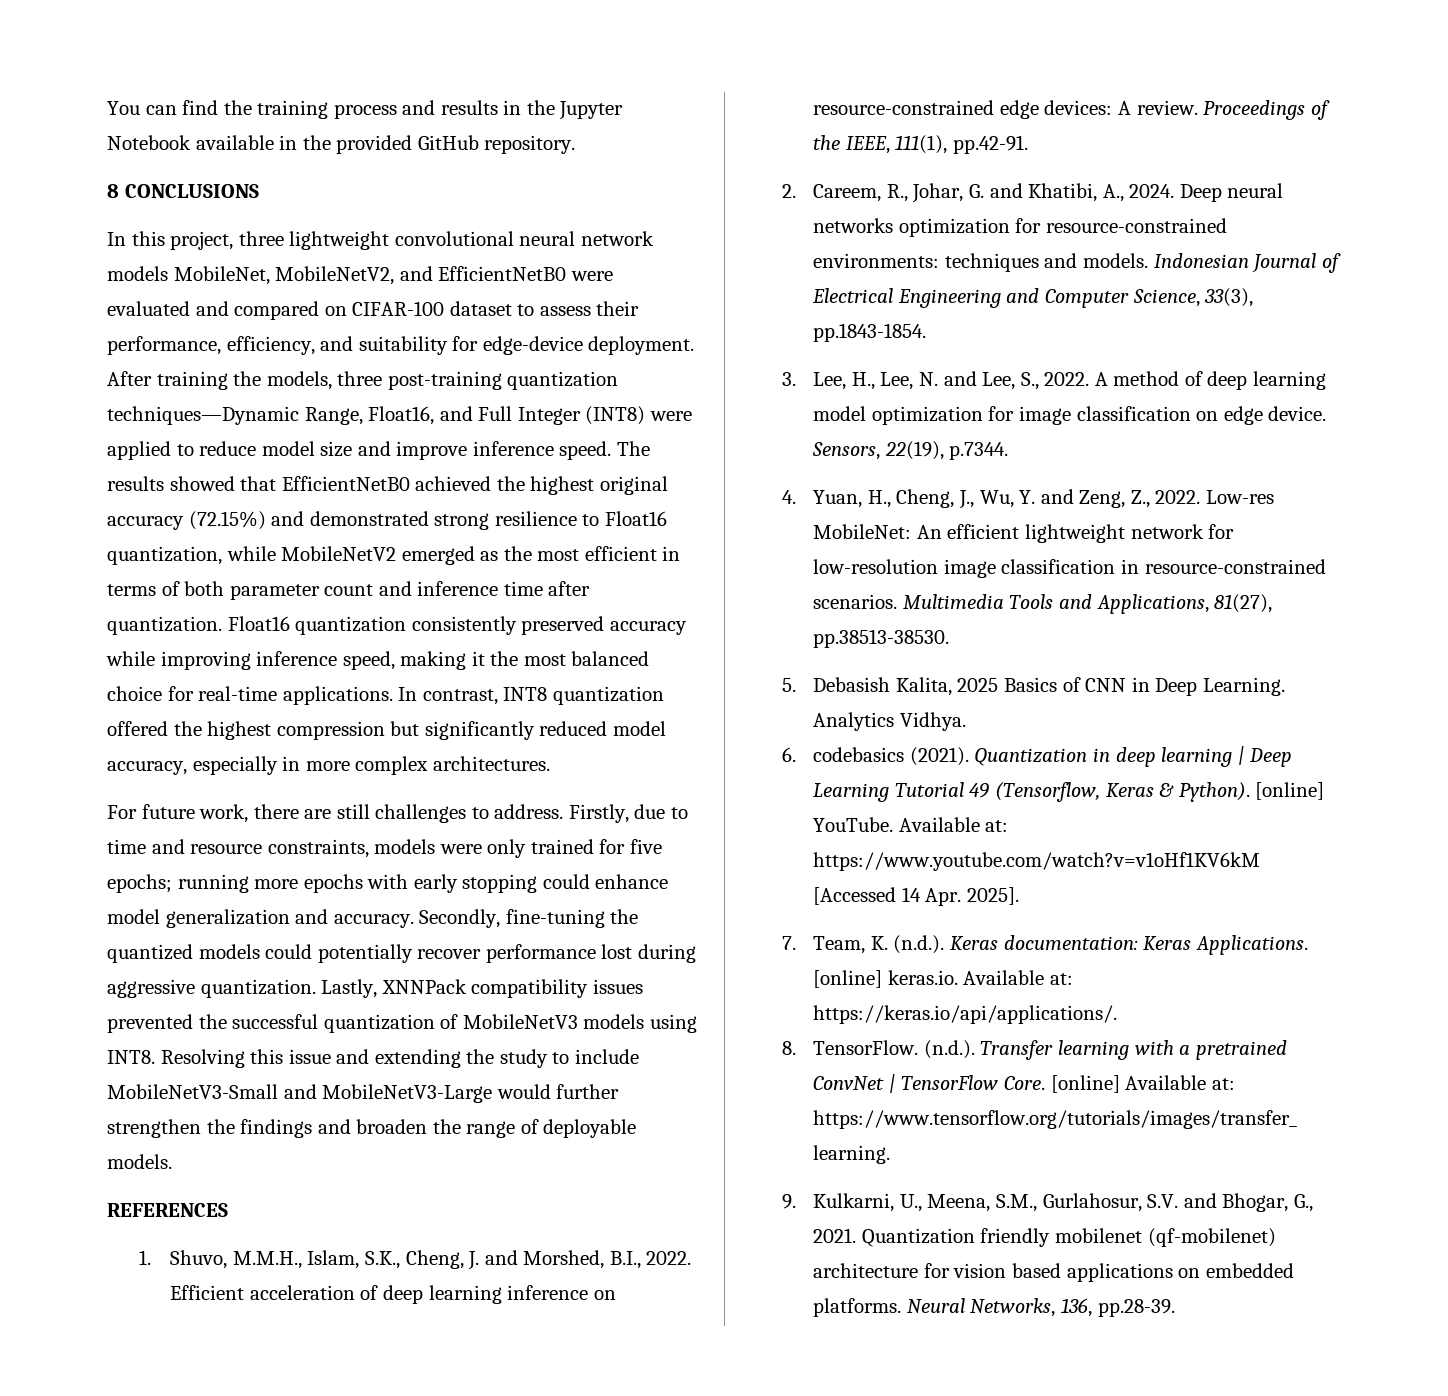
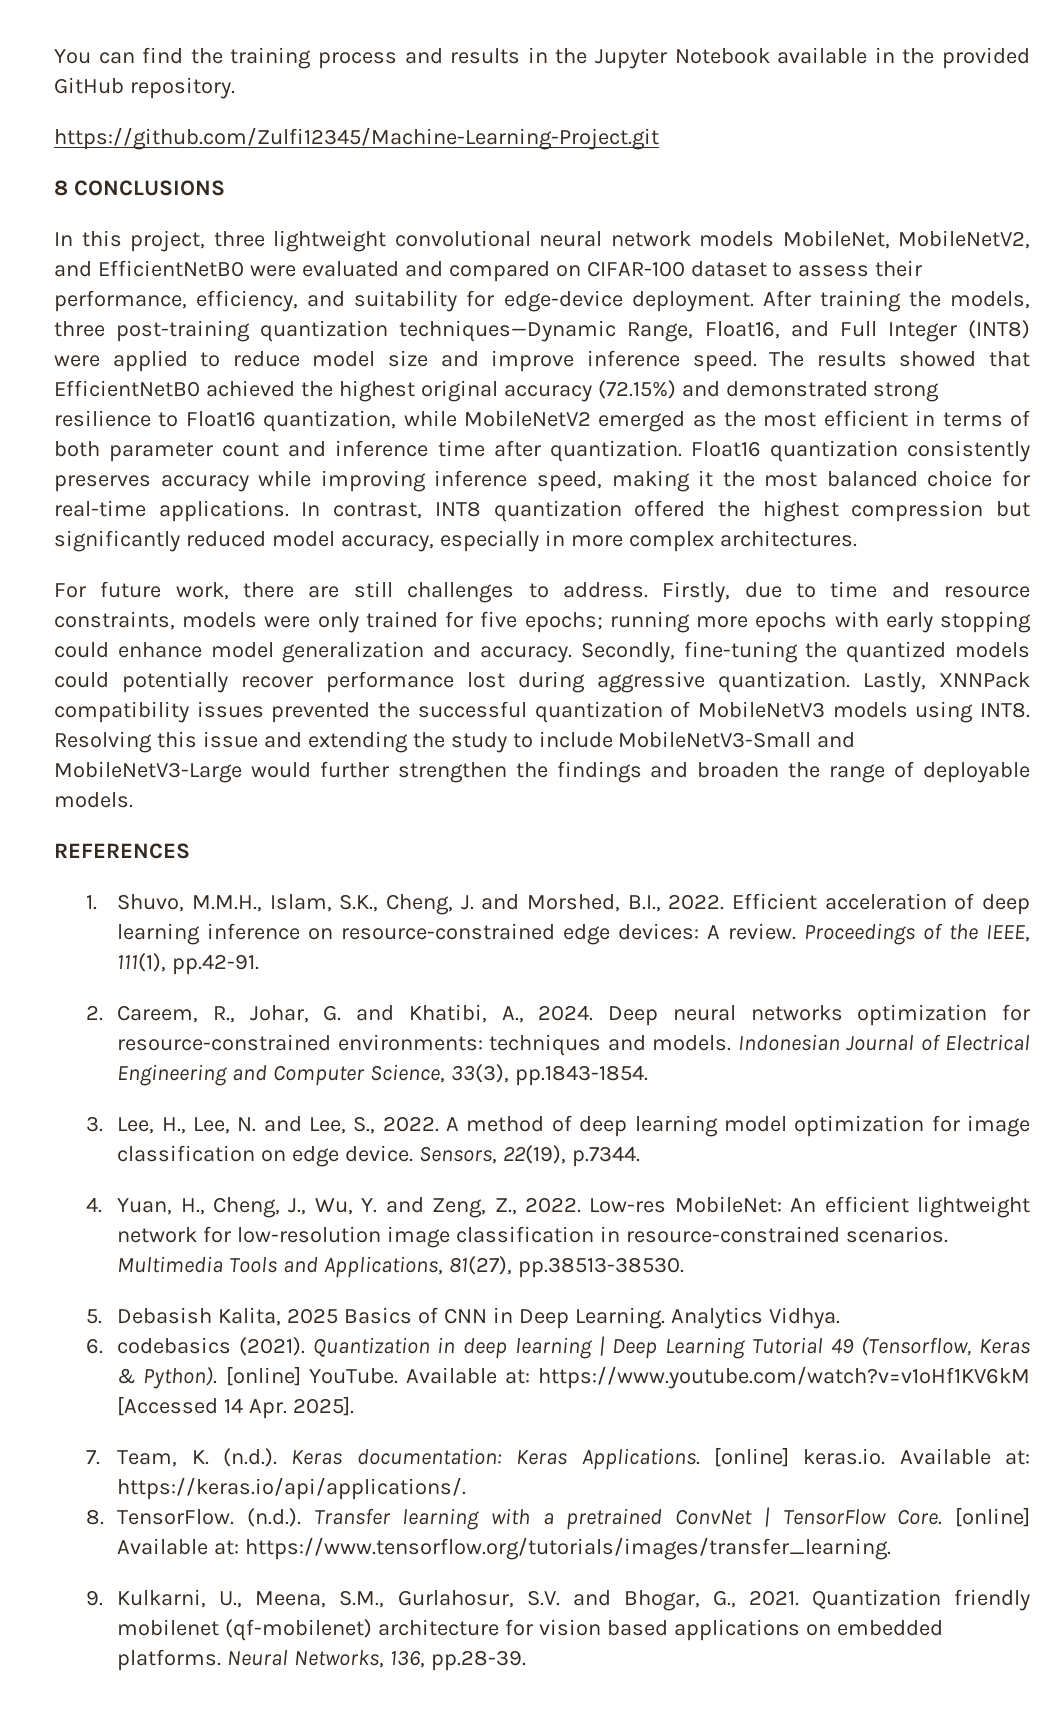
+ https://github.com/Zulfi12345/Machine-Learning-Project.git
- Float16 quantization consistently preserved accuracy while improving inference speed, making it the most balanced choice for real-time applications.
+ Float16 quantization consistently preserves accuracy while improving inference speed, making it the most balanced choice for real-time applications.

